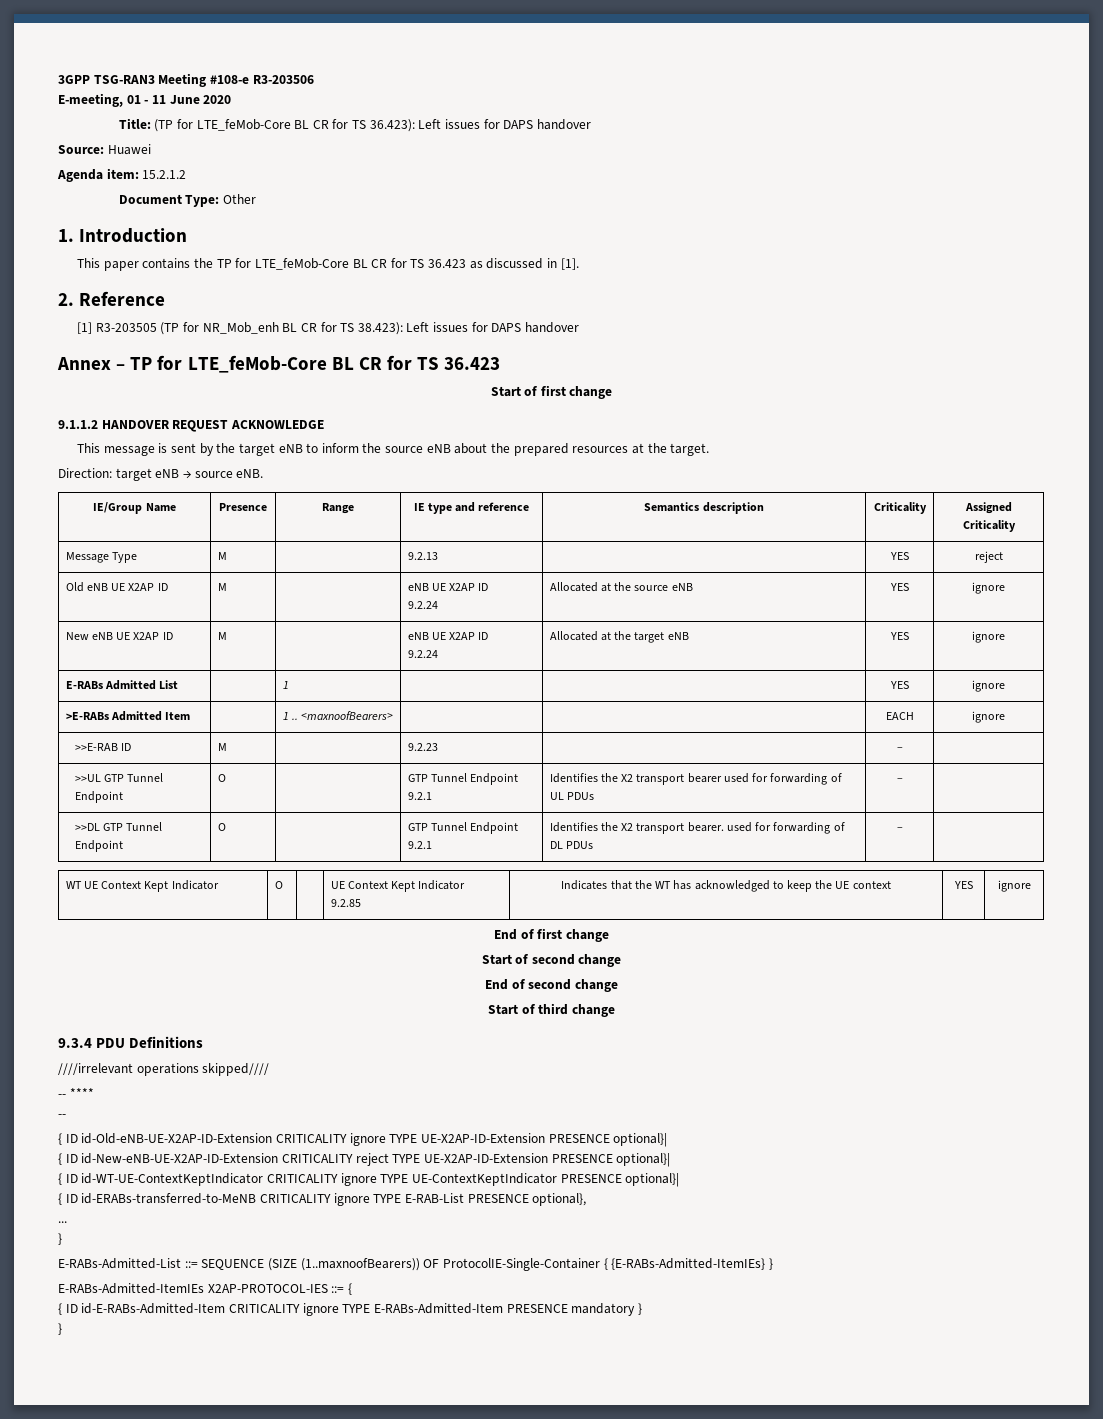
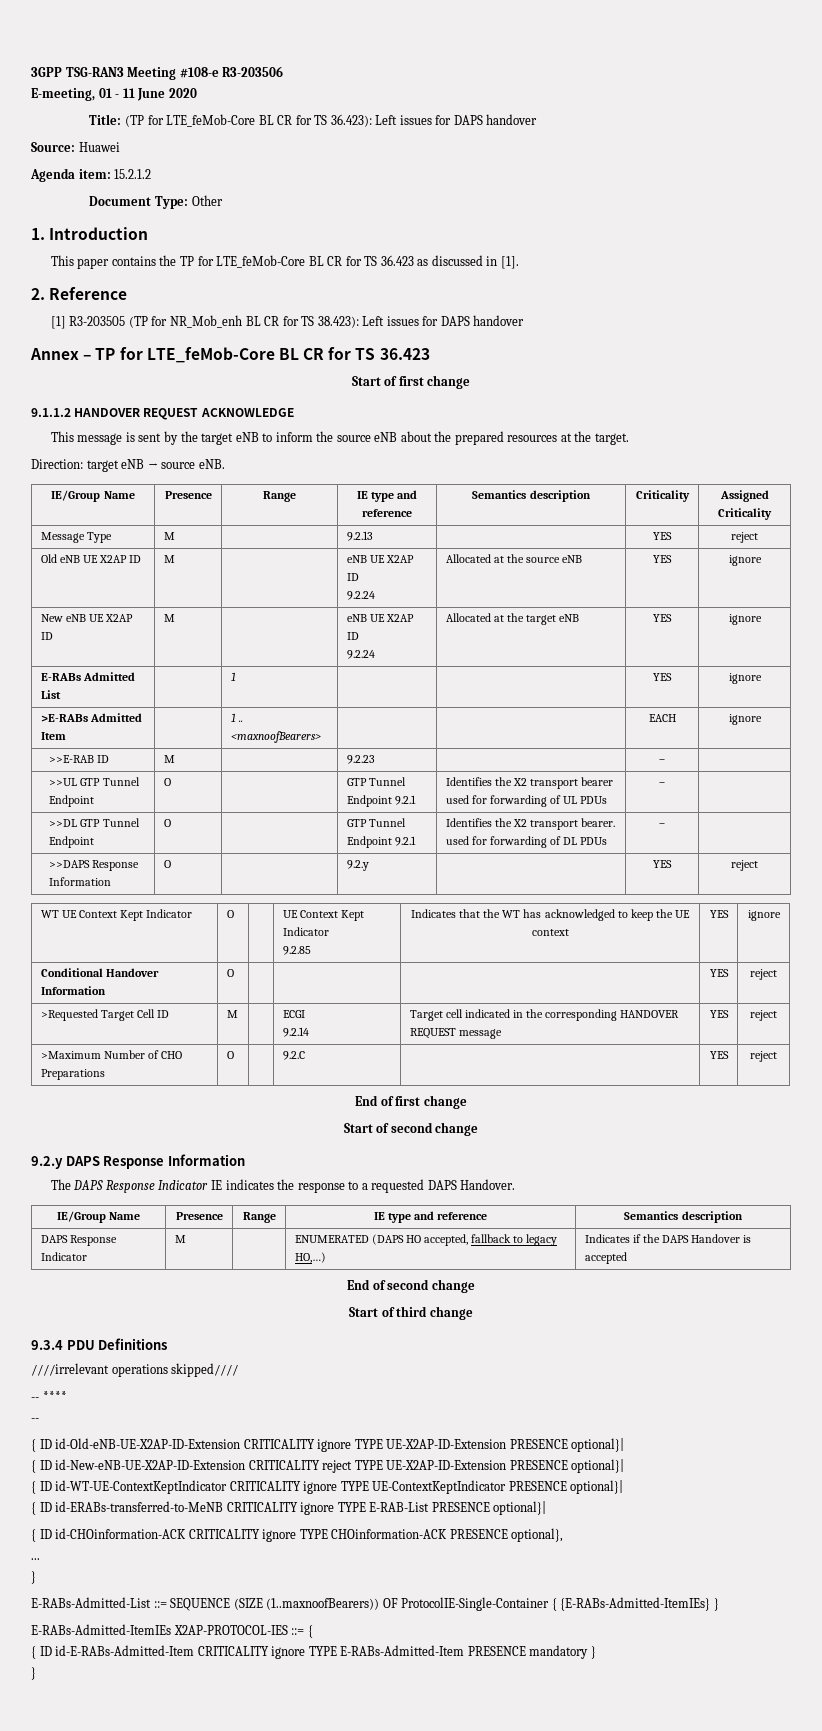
+ >>DAPS Response Information | O | | 9.2.y | | YES | reject
+ Conditional Handover Information | O | | | | YES | reject
+ >Requested Target Cell ID | M | | ECGI
+ 9.2.14 | Target cell indicated in the corresponding HANDOVER REQUEST message | YES | reject
+ >Maximum Number of CHO Preparations | O | | 9.2.C | | YES | reject
+ 9.2.y DAPS Response Information
+ The DAPS Response Indicator IE indicates the response to a requested DAPS Handover.
+ IE/Group Name | Presence | Range | IE type and reference | Semantics description
+ DAPS Response Indicator | M | | ENUMERATED (DAPS HO accepted, fallback to legacy HO,…) | Indicates if the DAPS Handover is accepted
- { ID id-ERABs-transferred-to-MeNB CRITICALITY ignore TYPE E-RAB-List PRESENCE optional},
+ { ID id-ERABs-transferred-to-MeNB CRITICALITY ignore TYPE E-RAB-List PRESENCE optional}|
+ { ID id-CHOinformation-ACK CRITICALITY ignore TYPE CHOinformation-ACK PRESENCE optional},

